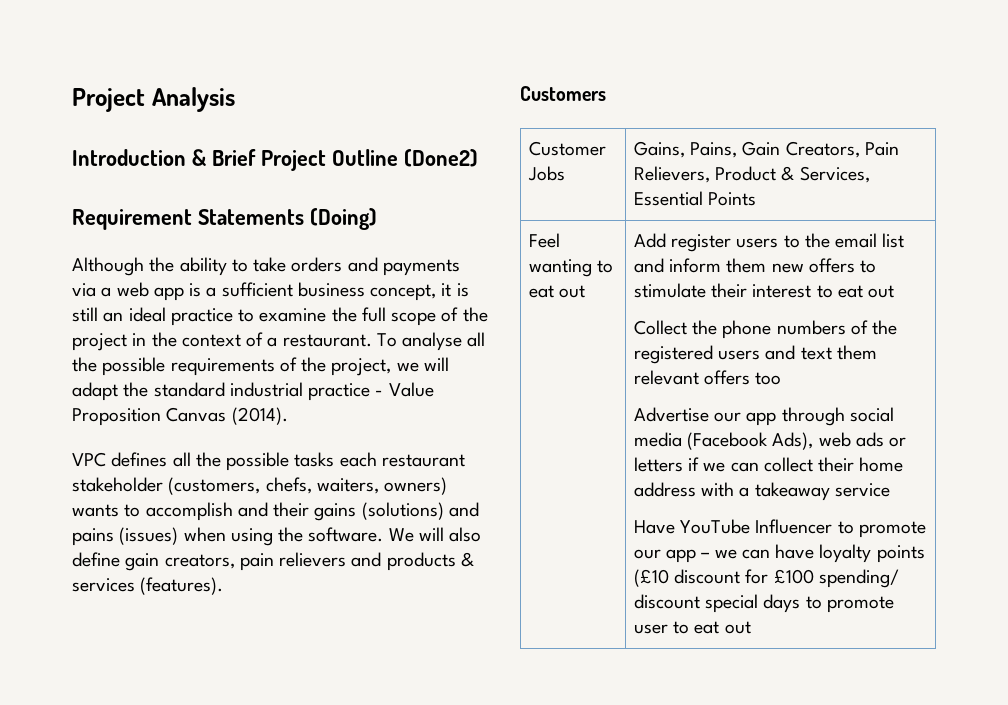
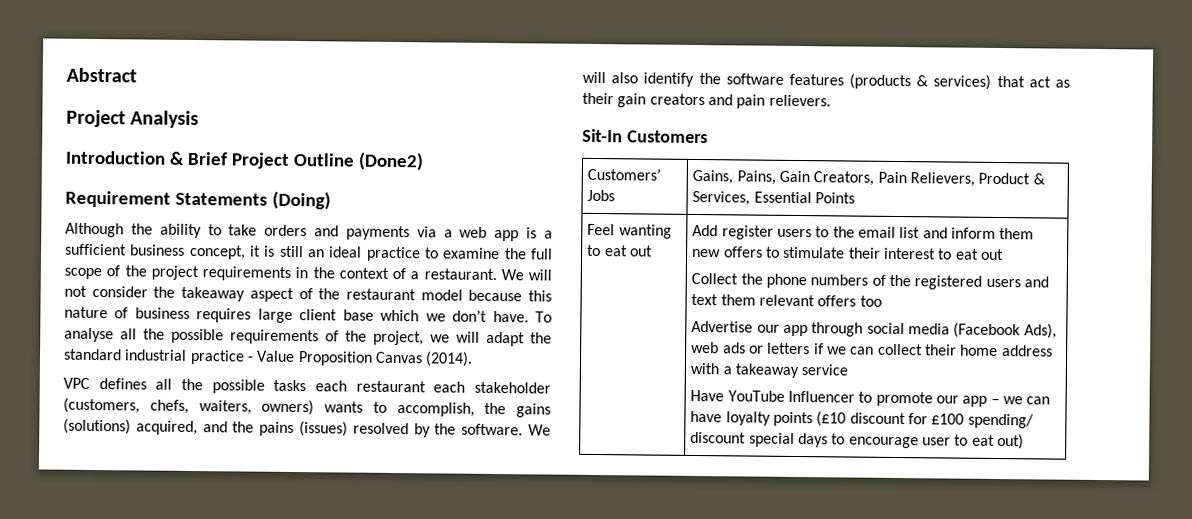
+ Abstract
- Although the ability to take orders and payments via a web app is a sufficient business concept, it is still an ideal practice to examine the full scope of the project in the context of a restaurant.
+ Although the ability to take orders and payments via a web app is a sufficient business concept, it is still an ideal practice to examine the full scope of the project requirements in the context of a restaurant.
+ We will not consider the takeaway aspect of the restaurant model because this nature of business requires large client base which we don’t have.
- VPC defines all the possible tasks each restaurant stakeholder (customers, chefs, waiters, owners) wants to accomplish and their gains (solutions) and pains (issues) when using the software.
+ VPC defines all the possible tasks each restaurant each stakeholder (customers, chefs, waiters, owners) wants to accomplish, the gains (solutions) acquired, and the pains (issues) resolved by the software.
- We will also define gain creators, pain relievers and products & services (features).
- Customers
+ We will also identify the software features (products & services) that act as their gain creators and pain relievers.
+ Sit-In Customers
- Customer Jobs | Gains, Pains, Gain Creators, Pain Relievers, Product & Services, Essential Points
+ Customers’ Jobs | Gains, Pains, Gain Creators, Pain Relievers, Product & Services, Essential Points
- Have YouTube Influencer to promote our app – we can have loyalty points (£10 discount for £100 spending/ discount special days to promote user to eat out
+ Have YouTube Influencer to promote our app – we can have loyalty points (£10 discount for £100 spending/ discount special days to encourage user to eat out)

